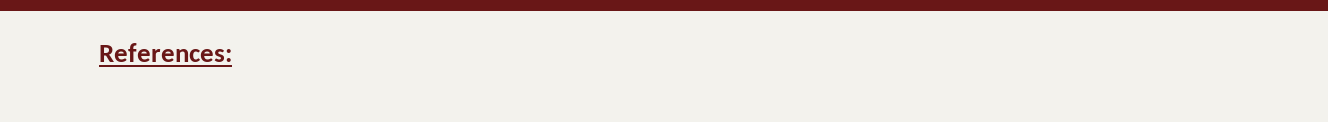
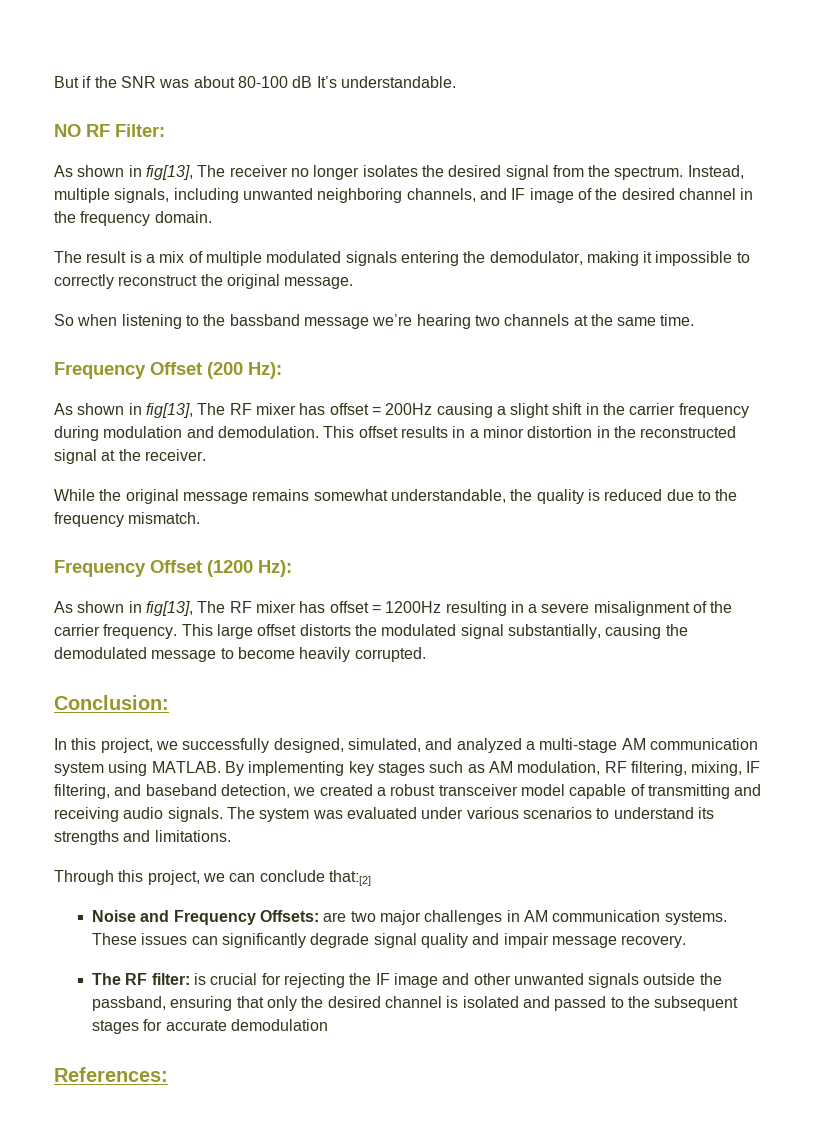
+ But if the SNR was about 80-100 dB It’s understandable.
+ NO RF Filter:
+ As shown in fig[13], The receiver no longer isolates the desired signal from the spectrum. Instead, multiple signals, including unwanted neighboring channels, and IF image of the desired channel in the frequency domain.
+ The result is a mix of multiple modulated signals entering the demodulator, making it impossible to correctly reconstruct the original message.
+ So when listening to the bassband message we’re hearing two channels at the same time.
+ Frequency Offset (200 Hz):
+ As shown in fig[13], The RF mixer has offset = 200Hz causing a slight shift in the carrier frequency during modulation and demodulation. This offset results in a minor distortion in the reconstructed signal at the receiver.
+ While the original message remains somewhat understandable, the quality is reduced due to the frequency mismatch.
+ Frequency Offset (1200 Hz):
+ As shown in fig[13], The RF mixer has offset = 1200Hz resulting in a severe misalignment of the carrier frequency. This large offset distorts the modulated signal substantially, causing the demodulated message to become heavily corrupted.
+ Conclusion:
+ In this project, we successfully designed, simulated, and analyzed a multi-stage AM communication system using MATLAB. By implementing key stages such as AM modulation, RF filtering, mixing, IF filtering, and baseband detection, we created a robust transceiver model capable of transmitting and receiving audio signals. The system was evaluated under various scenarios to understand its strengths and limitations.
+ Through this project, we can conclude that:[2]
+ Noise and Frequency Offsets: are two major challenges in AM communication systems. These issues can significantly degrade signal quality and impair message recovery.
+ The RF filter: is crucial for rejecting the IF image and other unwanted signals outside the passband, ensuring that only the desired channel is isolated and passed to the subsequent stages for accurate demodulation

